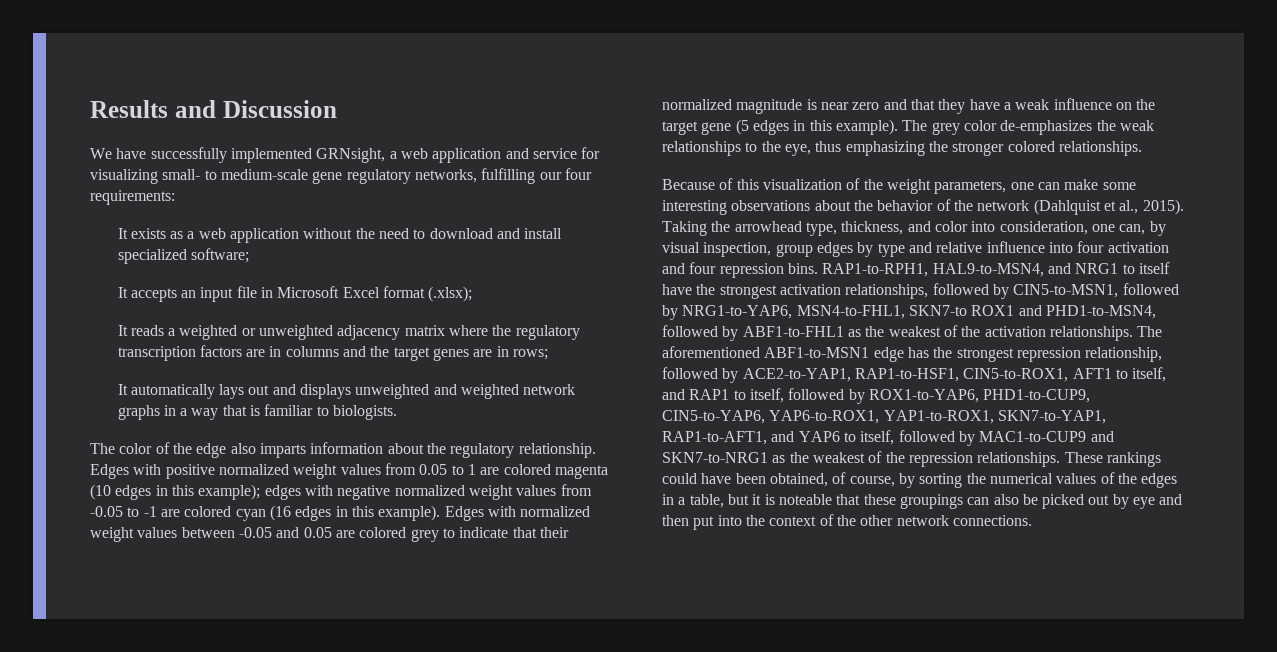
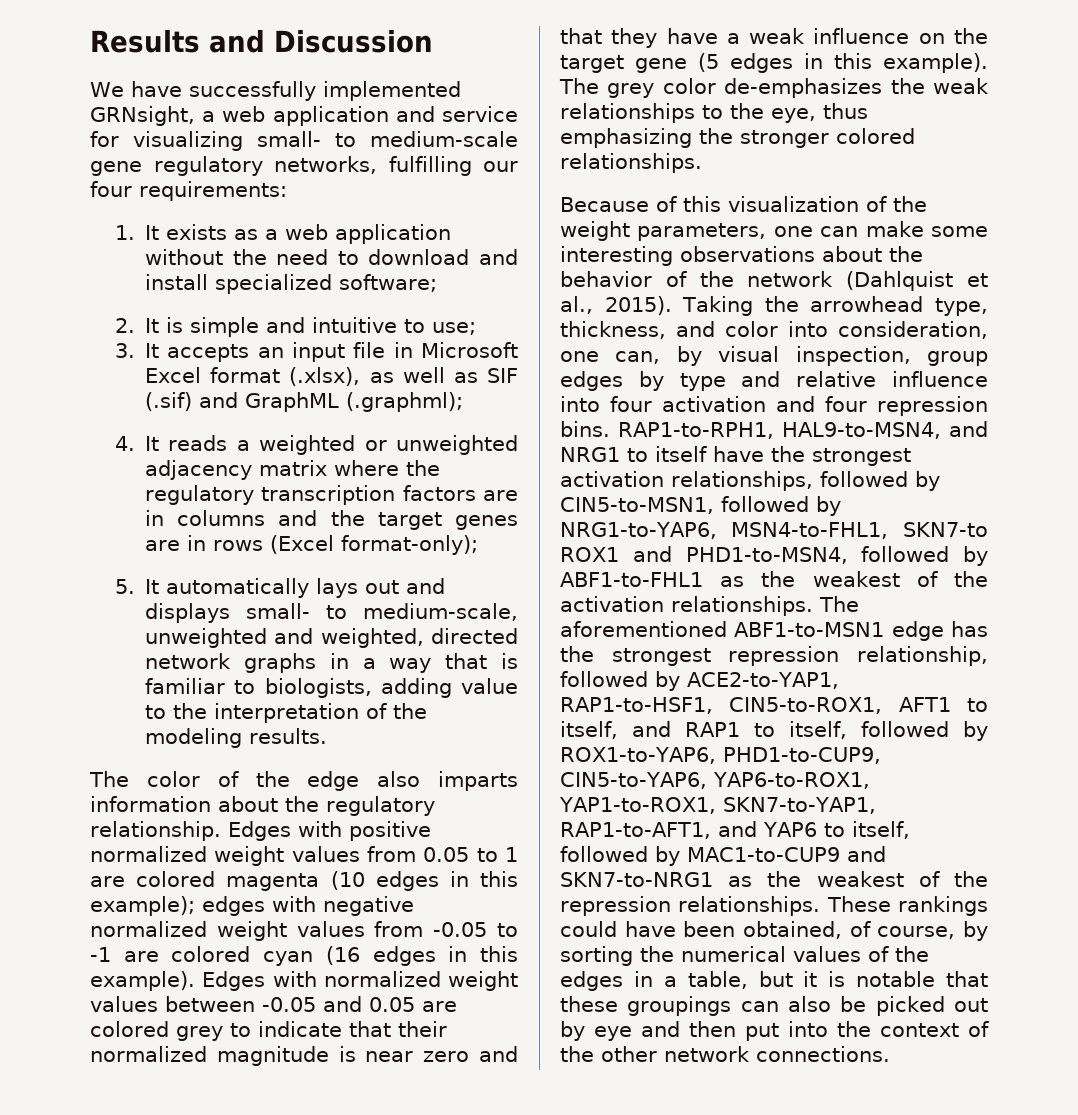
- It exists as a web application without the need to download and install specialized software;
+ 1. It exists as a web application without the need to download and install specialized software;
- It accepts an input file in Microsoft Excel format (.xlsx);
- It reads a weighted or unweighted adjacency matrix where the regulatory transcription factors are in columns and the target genes are in rows;
- It automatically lays out and displays unweighted and weighted network graphs in a way that is familiar to biologists.
+ 2. It is simple and intuitive to use;
+ 3. It accepts an input file in Microsoft Excel format (.xlsx), as well as SIF (.sif) and GraphML (.graphml);
+ 4. It reads a weighted or unweighted adjacency matrix where the regulatory transcription factors are in columns and the target genes are in rows (Excel format-only);
+ 5. It automatically lays out and displays small- to medium-scale, unweighted and weighted, directed network graphs in a way that is familiar to biologists, adding value to the interpretation of the modeling results.
- These rankings could have been obtained, of course, by sorting the numerical values of the edges in a table, but it is noteable that these groupings can also be picked out by eye and then put into the context of the other network connections.
+ These rankings could have been obtained, of course, by sorting the numerical values of the edges in a table, but it is notable that these groupings can also be picked out by eye and then put into the context of the other network connections.

